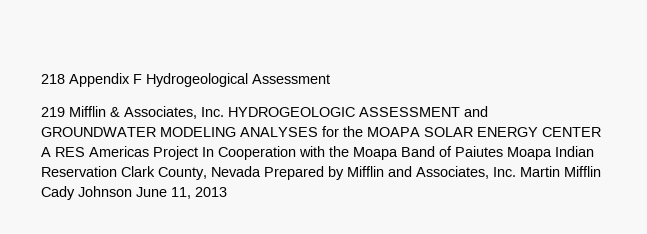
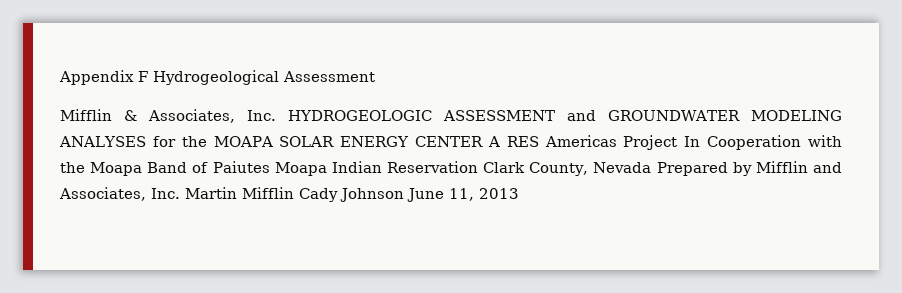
- 218 Appendix F Hydrogeological Assessment
+ Appendix F Hydrogeological Assessment
- 219 Mifflin & Associates, Inc. HYDROGEOLOGIC ASSESSMENT and GROUNDWATER MODELING ANALYSES for the MOAPA SOLAR ENERGY CENTER A RES Americas Project In Cooperation with the Moapa Band of Paiutes Moapa Indian Reservation Clark County, Nevada Prepared by Mifflin and Associates, Inc. Martin Mifflin Cady Johnson June 11, 2013
+ Mifflin & Associates, Inc. HYDROGEOLOGIC ASSESSMENT and GROUNDWATER MODELING ANALYSES for the MOAPA SOLAR ENERGY CENTER A RES Americas Project In Cooperation with the Moapa Band of Paiutes Moapa Indian Reservation Clark County, Nevada Prepared by Mifflin and Associates, Inc. Martin Mifflin Cady Johnson June 11, 2013

